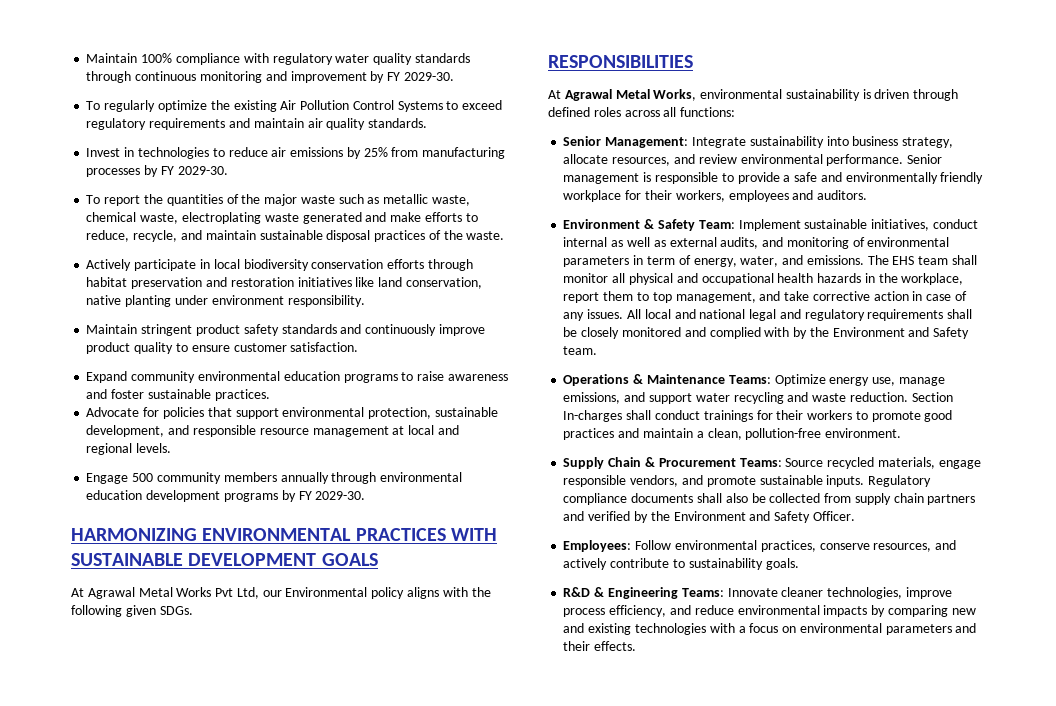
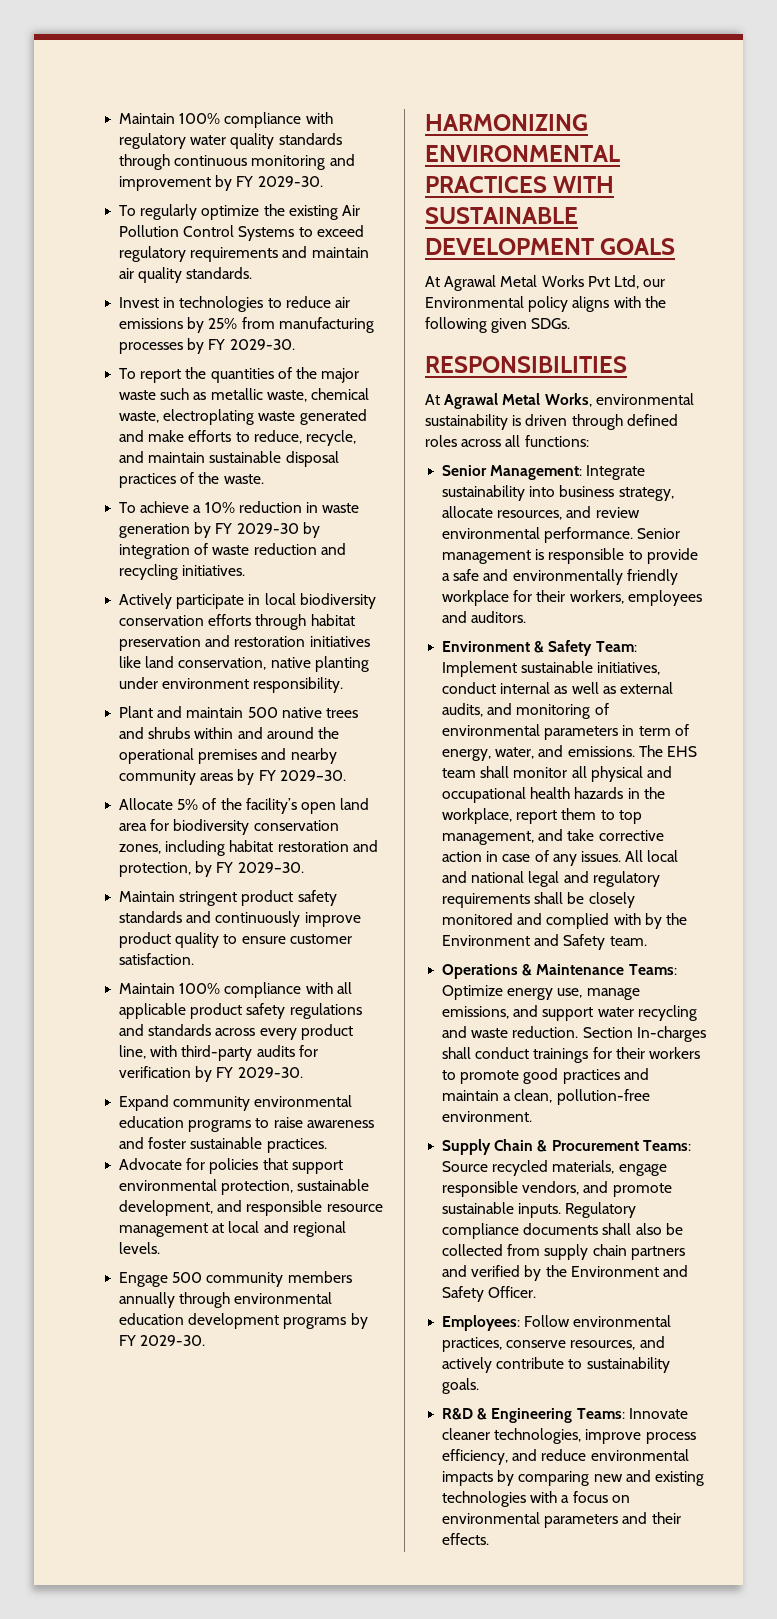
+ To achieve a 10% reduction in waste generation by FY 2029-30 by integration of waste reduction and recycling initiatives.
+ Plant and maintain 500 native trees and shrubs within and around the operational premises and nearby community areas by FY 2029–30.
+ Allocate 5% of the facility’s open land area for biodiversity conservation zones, including habitat restoration and protection, by FY 2029–30.
+ Maintain 100% compliance with all applicable product safety regulations and standards across every product line, with third-party audits for verification by FY 2029-30.

